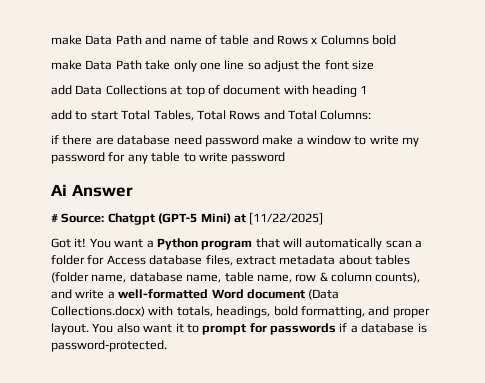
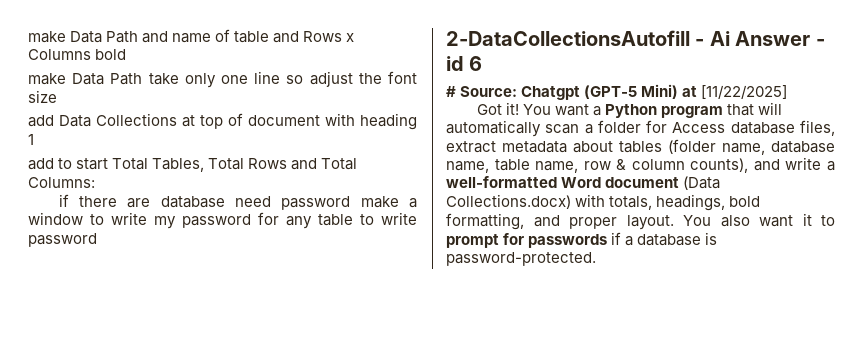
- Ai Answer
+ 2-DataCollectionsAutofill - Ai Answer - id 6

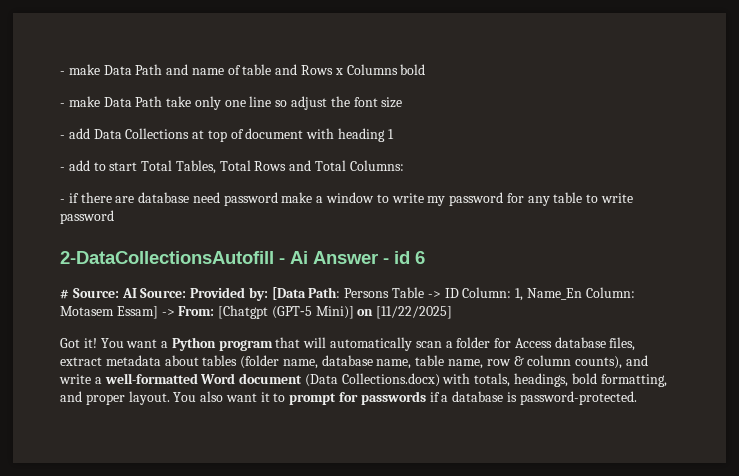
- make Data Path and name of table and Rows x Columns bold
+ - make Data Path and name of table and Rows x Columns bold
- make Data Path take only one line so adjust the font size
+ - make Data Path take only one line so adjust the font size
- add Data Collections at top of document with heading 1
+ - add Data Collections at top of document with heading 1
- add to start Total Tables, Total Rows and Total Columns:
+ - add to start Total Tables, Total Rows and Total Columns:
- if there are database need password make a window to write my password for any table to write password
+ - if there are database need password make a window to write my password for any table to write password
- # Source: Chatgpt (GPT‑5 Mini) at [11/22/2025]
+ # Source: AI Source: Provided by: [Data Path: Persons Table -> ID Column: 1, Name_En Column: Motasem Essam] -> From: [Chatgpt (GPT‑5 Mini)] on [11/22/2025]

